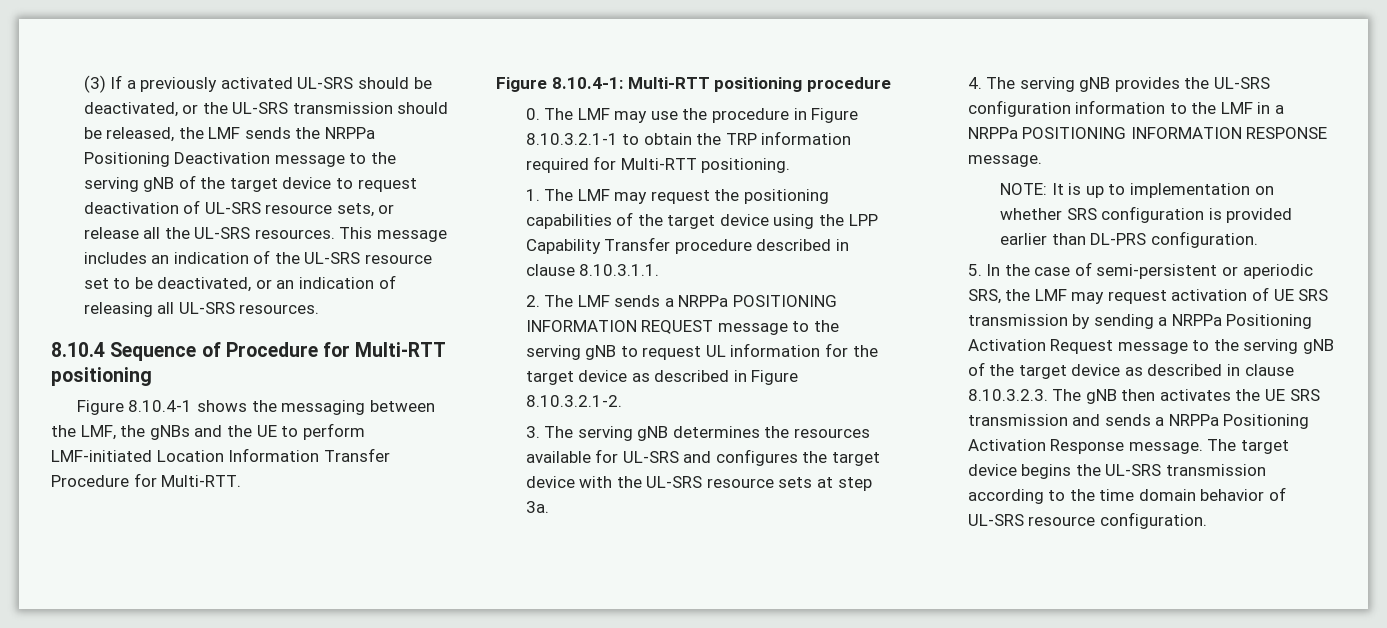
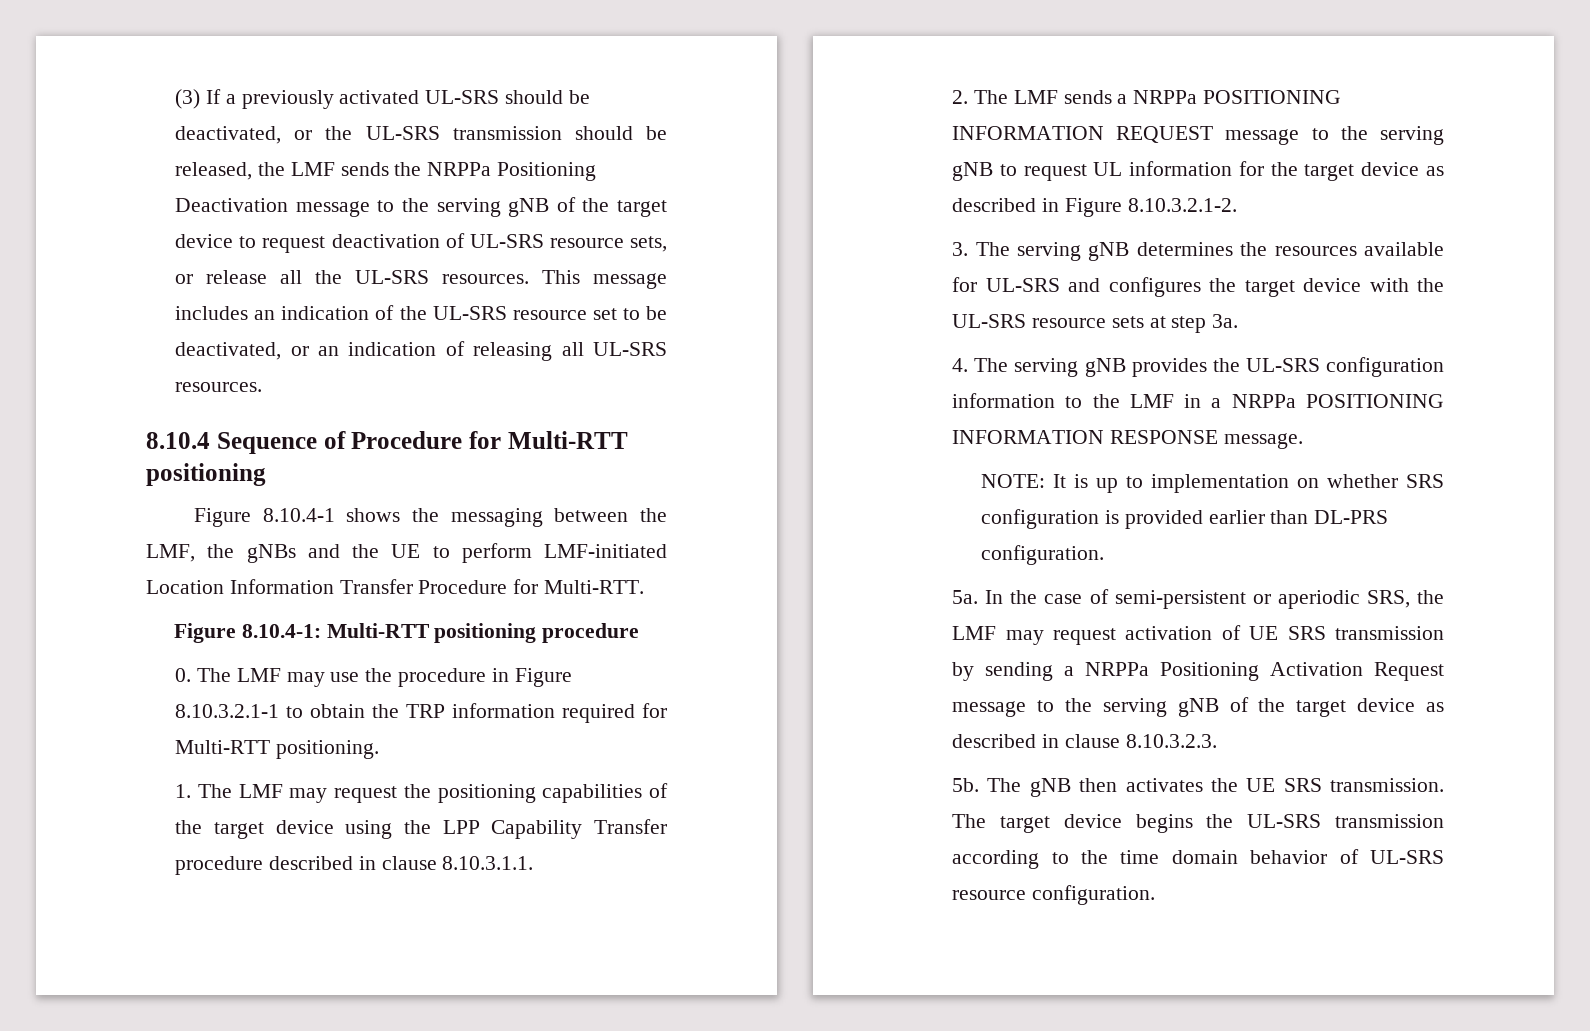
- 5. In the case of semi-persistent or aperiodic SRS, the LMF may request activation of UE SRS transmission by sending a NRPPa Positioning Activation Request message to the serving gNB of the target device as described in clause 8.10.3.2.3. The gNB then activates the UE SRS transmission and sends a NRPPa Positioning Activation Response message.
+ 5a. In the case of semi-persistent or aperiodic SRS, the LMF may request activation of UE SRS transmission by sending a NRPPa Positioning Activation Request message to the serving gNB of the target device as described in clause 8.10.3.2.3.
+ 5b. The gNB then activates the UE SRS transmission.

